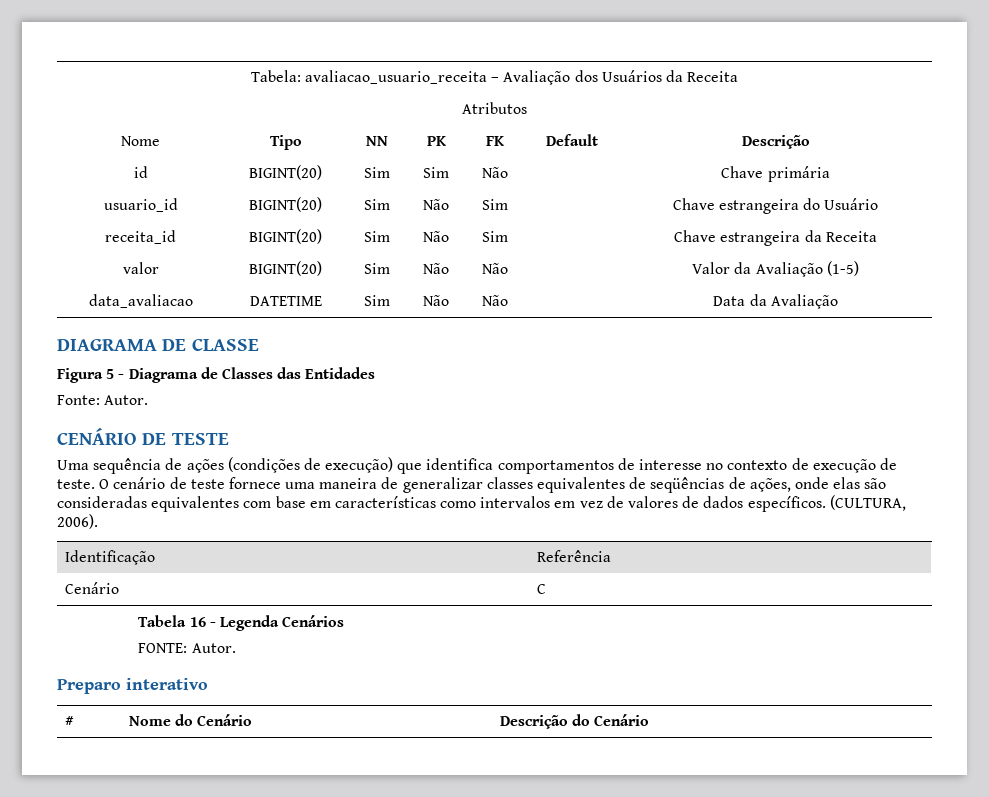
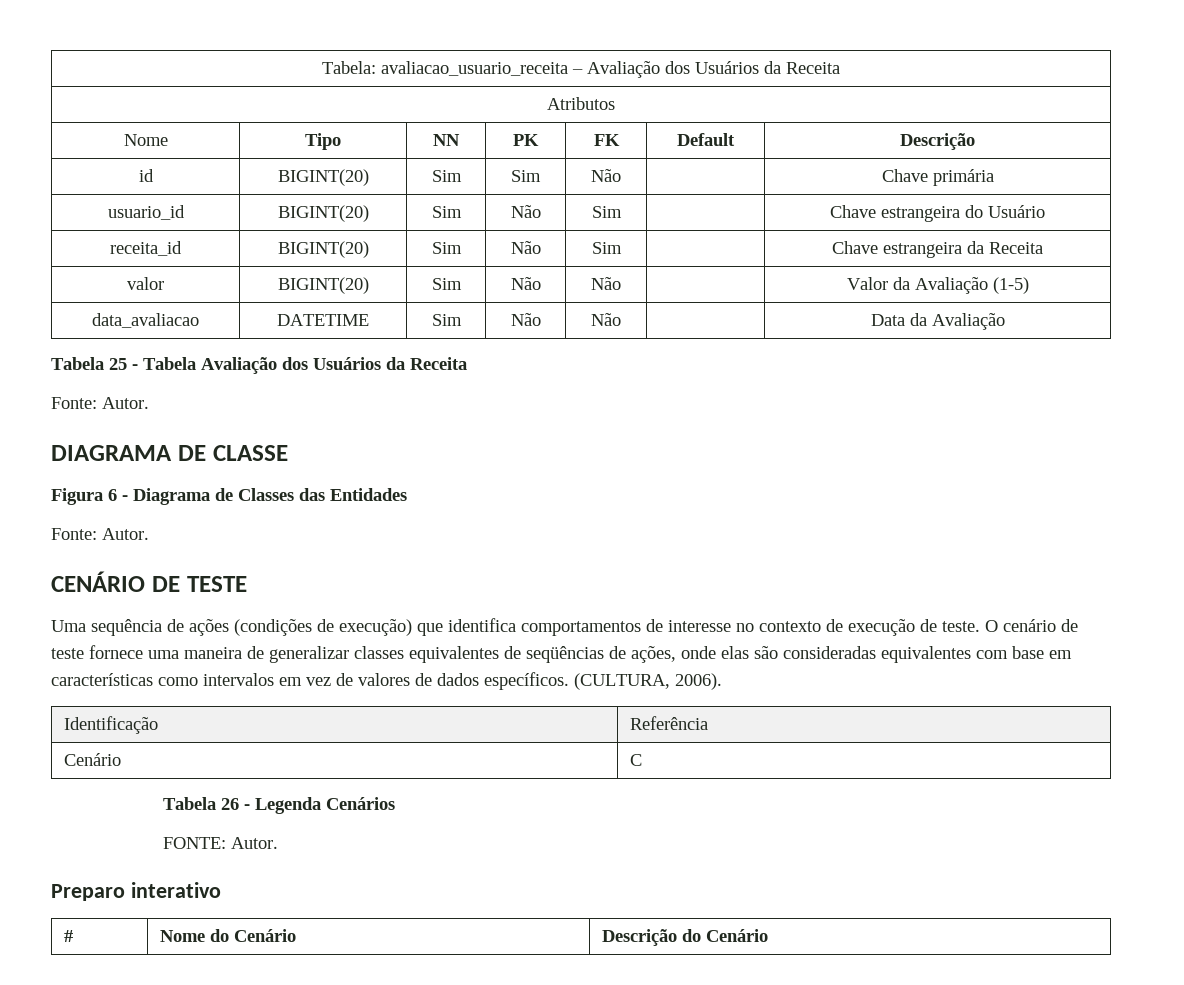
+ Tabela 25 - Tabela Avaliação dos Usuários da Receita
+ Fonte: Autor.
- Figura 5 - Diagrama de Classes das Entidades
+ Figura 6 - Diagrama de Classes das Entidades
- Tabela 16 - Legenda Cenários
+ Tabela 26 - Legenda Cenários

